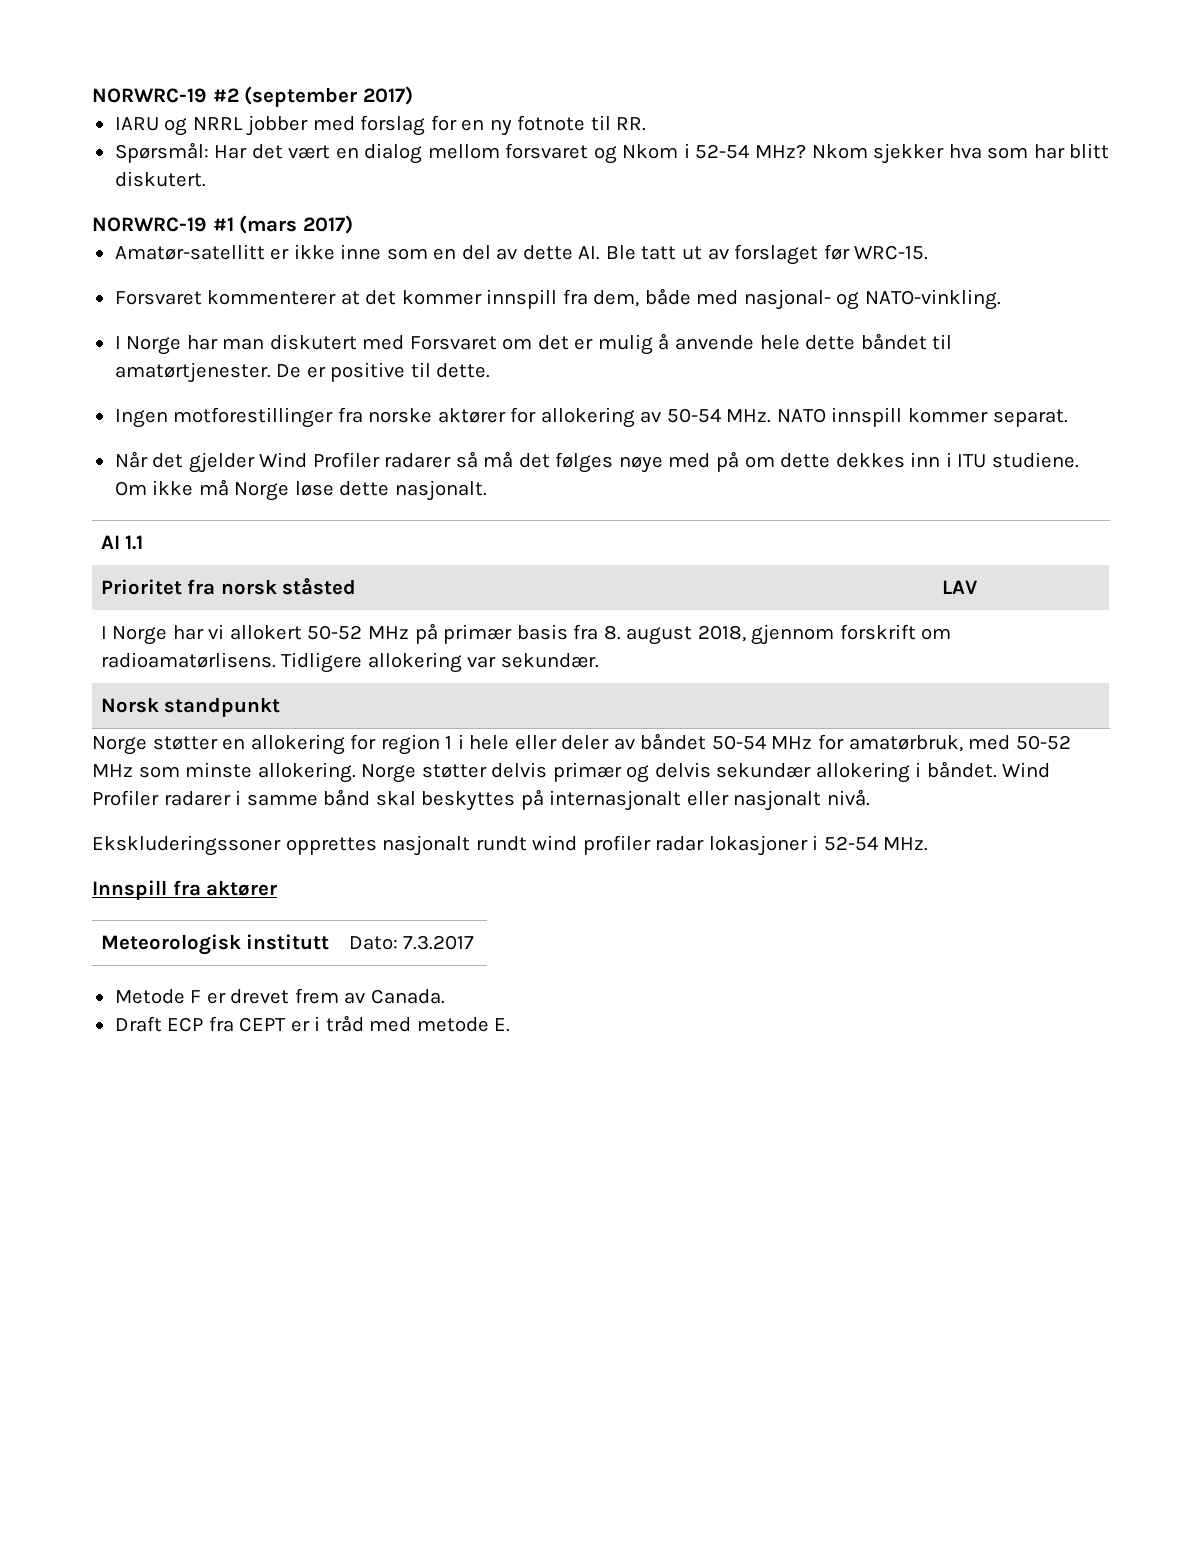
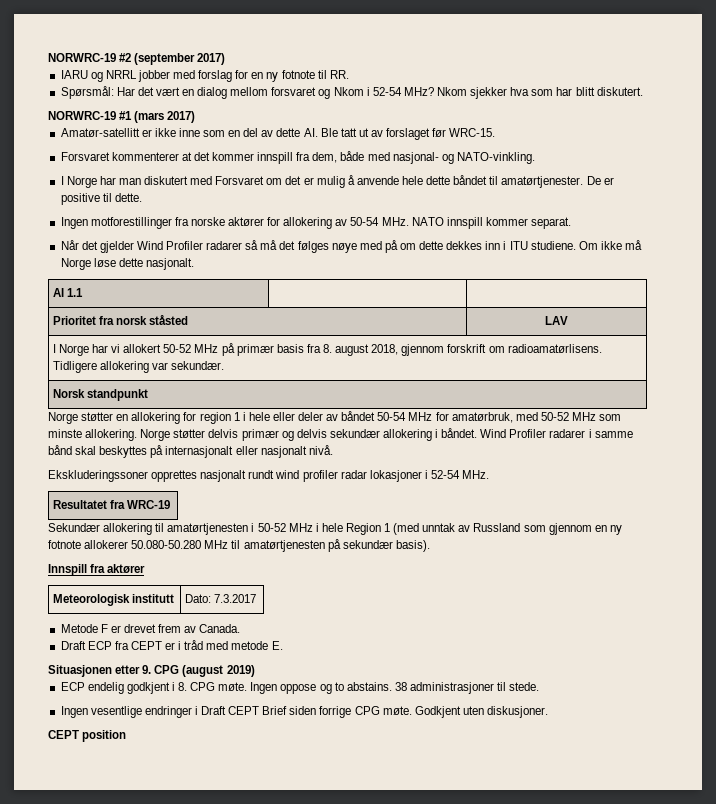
+ Resultatet fra WRC-19
+ Sekundær allokering til amatørtjenesten i 50-52 MHz i hele Region 1 (med unntak av Russland som gjennom en ny fotnote allokerer 50.080-50.280 MHz til amatørtjenesten på sekundær basis).
+ Situasjonen etter 9. CPG (august 2019)
+ ECP endelig godkjent i 8. CPG møte. Ingen oppose og to abstains. 38 administrasjoner til stede.
+ Ingen vesentlige endringer i Draft CEPT Brief siden forrige CPG møte. Godkjent uten diskusjoner.
+ CEPT position

